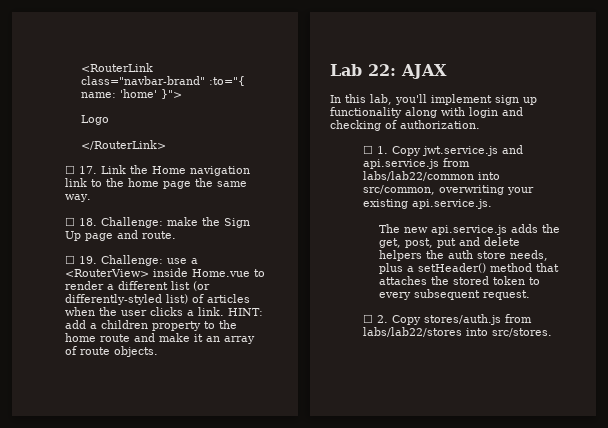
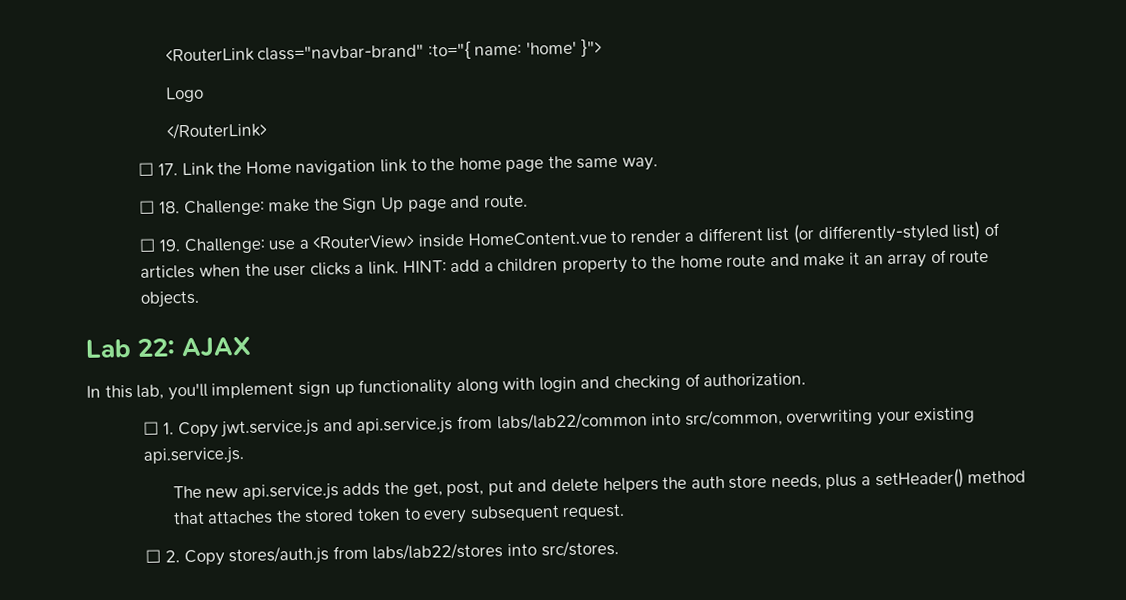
- ☐ 19. Challenge: use a <RouterView> inside Home.vue to render a different list (or differently-styled list) of articles when the user clicks a link.
+ ☐ 19. Challenge: use a <RouterView> inside HomeContent.vue to render a different list (or differently-styled list) of articles when the user clicks a link.

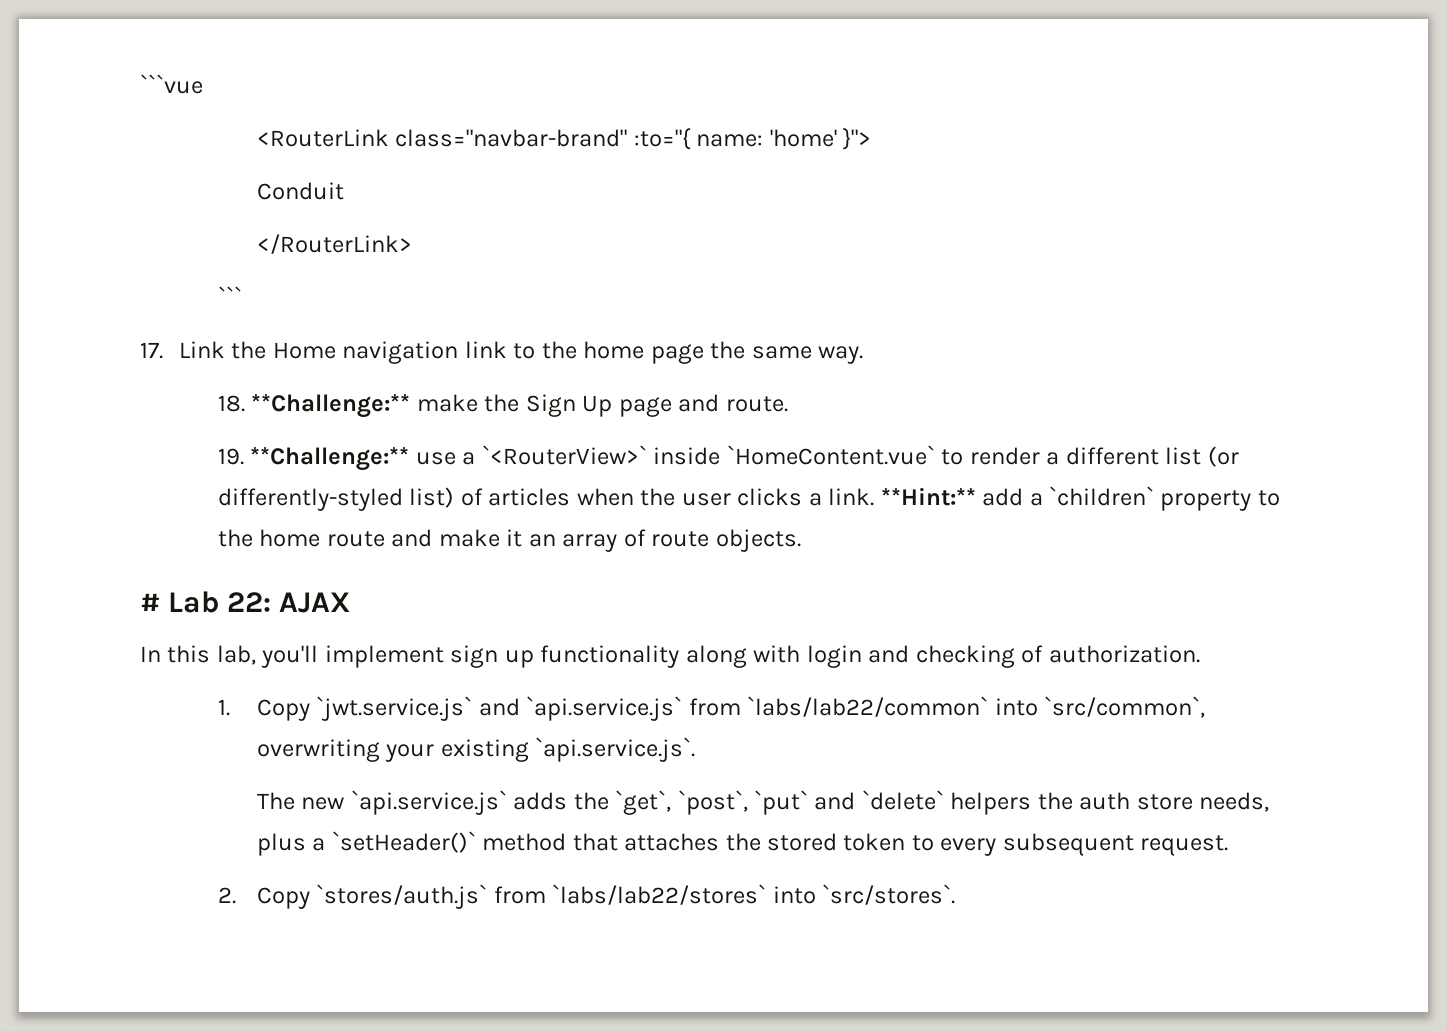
+ ```vue
- Logo
+ Conduit
- ☐ 17. Link the Home navigation link to the home page the same way.
+ ```
+ 17. Link the Home navigation link to the home page the same way.
- ☐ 18. Challenge: make the Sign Up page and route.
+ 18. **Challenge:** make the Sign Up page and route.
- ☐ 19. Challenge: use a <RouterView> inside HomeContent.vue to render a different list (or differently-styled list) of articles when the user clicks a link.
+ 19. **Challenge:** use a `<RouterView>` inside `HomeContent.vue` to render a different list (or differently-styled list) of articles when the user clicks a link.
- HINT: add a children property to the home route and make it an array of route objects.
+ **Hint:** add a `children` property to the home route and make it an array of route objects.
- Lab 22: AJAX
+ # Lab 22: AJAX
- ☐ 1. Copy jwt.service.js and api.service.js from labs/lab22/common into src/common, overwriting your existing api.service.js.
+ 1. Copy `jwt.service.js` and `api.service.js` from `labs/lab22/common` into `src/common`, overwriting your existing `api.service.js`.
- The new api.service.js adds the get, post, put and delete helpers the auth store needs, plus a setHeader() method that attaches the stored token to every subsequent request.
+ The new `api.service.js` adds the `get`, `post`, `put` and `delete` helpers the auth store needs, plus a `setHeader()` method that attaches the stored token to every subsequent request.
- ☐ 2. Copy stores/auth.js from labs/lab22/stores into src/stores.
+ 2. Copy `stores/auth.js` from `labs/lab22/stores` into `src/stores`.

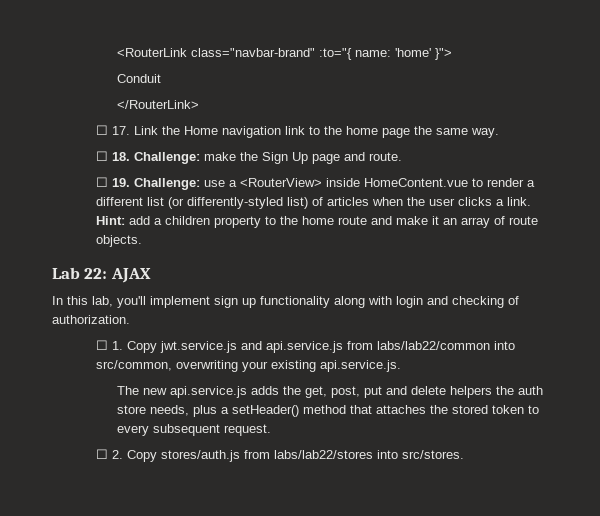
- ```vue
- ```
- 17. Link the Home navigation link to the home page the same way.
+ ☐ 17. Link the Home navigation link to the home page the same way.
- 18. **Challenge:** make the Sign Up page and route.
+ ☐ 18. Challenge: make the Sign Up page and route.
- 19. **Challenge:** use a `<RouterView>` inside `HomeContent.vue` to render a different list (or differently-styled list) of articles when the user clicks a link.
+ ☐ 19. Challenge: use a <RouterView> inside HomeContent.vue to render a different list (or differently-styled list) of articles when the user clicks a link.
- **Hint:** add a `children` property to the home route and make it an array of route objects.
+ Hint: add a children property to the home route and make it an array of route objects.
- # Lab 22: AJAX
+ Lab 22: AJAX
- 1. Copy `jwt.service.js` and `api.service.js` from `labs/lab22/common` into `src/common`, overwriting your existing `api.service.js`.
+ ☐ 1. Copy jwt.service.js and api.service.js from labs/lab22/common into src/common, overwriting your existing api.service.js.
- The new `api.service.js` adds the `get`, `post`, `put` and `delete` helpers the auth store needs, plus a `setHeader()` method that attaches the stored token to every subsequent request.
+ The new api.service.js adds the get, post, put and delete helpers the auth store needs, plus a setHeader() method that attaches the stored token to every subsequent request.
- 2. Copy `stores/auth.js` from `labs/lab22/stores` into `src/stores`.
+ ☐ 2. Copy stores/auth.js from labs/lab22/stores into src/stores.

